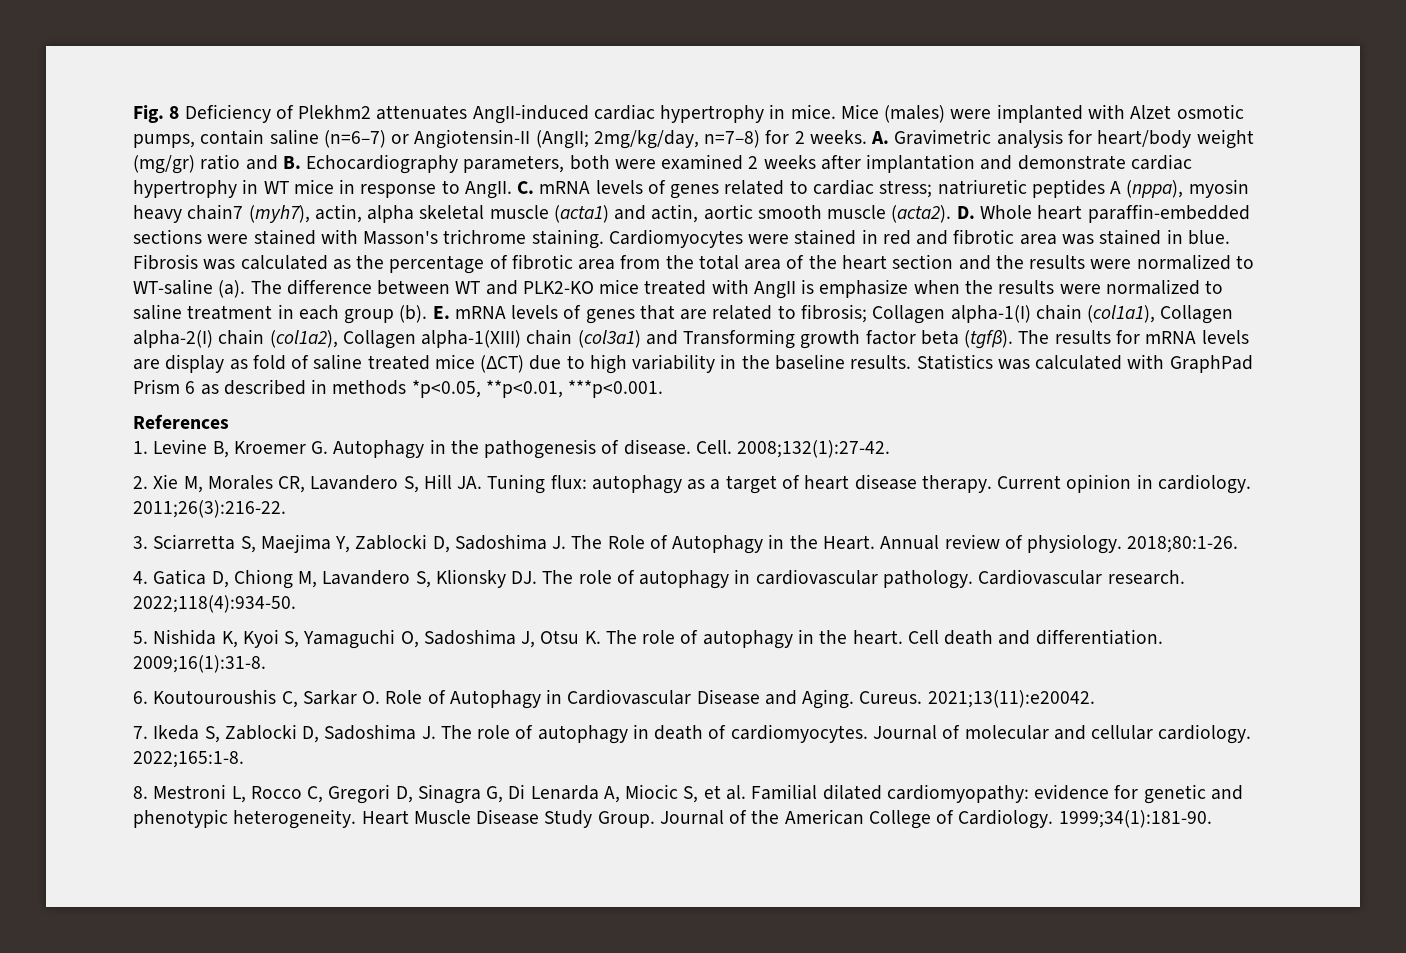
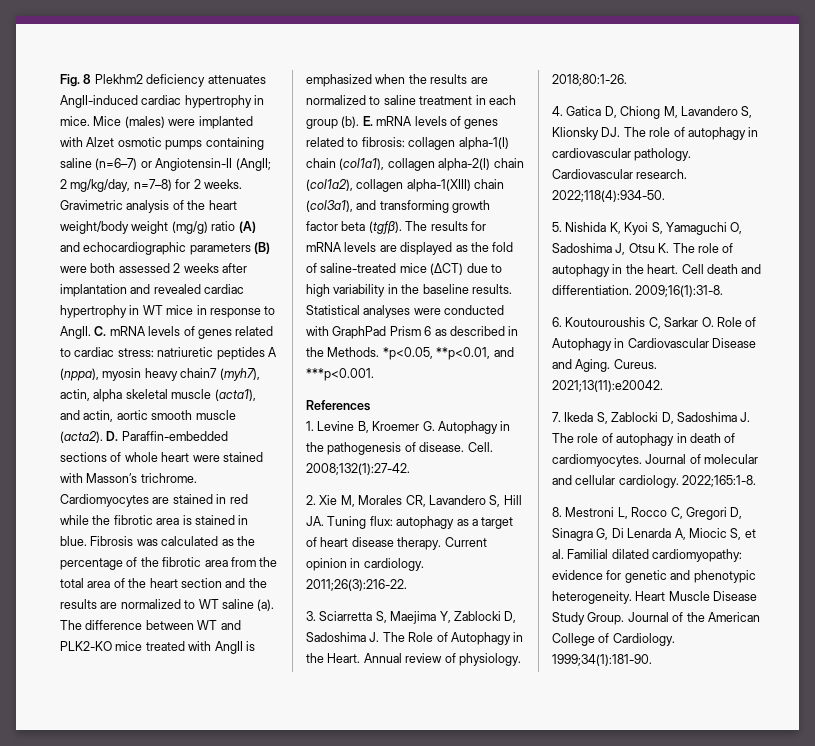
- Fig. 8 Deficiency of Plekhm2 attenuates AngII-induced cardiac hypertrophy in mice.
+ Fig. 8 Plekhm2 deficiency attenuates AngII-induced cardiac hypertrophy in mice.
- Mice (males) were implanted with Alzet osmotic pumps, contain saline (n=6–7) or Angiotensin-II (AngII; 2mg/kg/day, n=7–8) for 2 weeks.
+ Mice (males) were implanted with Alzet osmotic pumps containing saline (n=6–7) or Angiotensin-II (AngII; 2 mg/kg/day, n=7–8) for 2 weeks.
- A. Gravimetric analysis for heart/body weight (mg/gr) ratio and B. Echocardiography parameters, both were examined 2 weeks after implantation and demonstrate cardiac hypertrophy in WT mice in response to AngII.
+ Gravimetric analysis of the heart weight/body weight (mg/g) ratio (A) and echocardiographic parameters (B) were both assessed 2 weeks after implantation and revealed cardiac hypertrophy in WT mice in response to AngII.
- C. mRNA levels of genes related to cardiac stress; natriuretic peptides A (nppa), myosin heavy chain7 (myh7), actin, alpha skeletal muscle (acta1) and actin, aortic smooth muscle (acta2).
+ C. mRNA levels of genes related to cardiac stress: natriuretic peptides A (nppa), myosin heavy chain7 (myh7), actin, alpha skeletal muscle (acta1), and actin, aortic smooth muscle (acta2).
- D. Whole heart paraffin-embedded sections were stained with Masson's trichrome staining. Cardiomyocytes were stained in red and fibrotic area was stained in blue.
+ D. Paraffin-embedded sections of whole heart were stained with Masson’s trichrome. Cardiomyocytes are stained in red while the fibrotic area is stained in blue.
- Fibrosis was calculated as the percentage of fibrotic area from the total area of the heart section and the results were normalized to WT-saline (a).
+ Fibrosis was calculated as the percentage of the fibrotic area from the total area of the heart section and the results are normalized to WT saline (a).
- The difference between WT and PLK2-KO mice treated with AngII is emphasize when the results were normalized to saline treatment in each group (b).
+ The difference between WT and PLK2-KO mice treated with AngII is emphasized when the results are normalized to saline treatment in each group (b).
- E. mRNA levels of genes that are related to fibrosis; Collagen alpha-1(I) chain (col1a1), Collagen alpha-2(I) chain (col1a2), Collagen alpha-1(XIII) chain (col3a1) and Transforming growth factor beta (tgfβ).
+ E. mRNA levels of genes related to fibrosis: collagen alpha-1(I) chain (col1a1), collagen alpha-2(I) chain (col1a2), collagen alpha-1(XIII) chain (col3a1), and transforming growth factor beta (tgfβ).
- The results for mRNA levels are display as fold of saline treated mice (∆CT) due to high variability in the baseline results.
+ The results for mRNA levels are displayed as the fold of saline-treated mice (∆CT) due to high variability in the baseline results.
- Statistics was calculated with GraphPad Prism 6 as described in methods *p<0.05, **p<0.01, ***p<0.001.
+ Statistical analyses were conducted with GraphPad Prism 6 as described in the Methods. *p<0.05, **p<0.01, and ***p<0.001.

